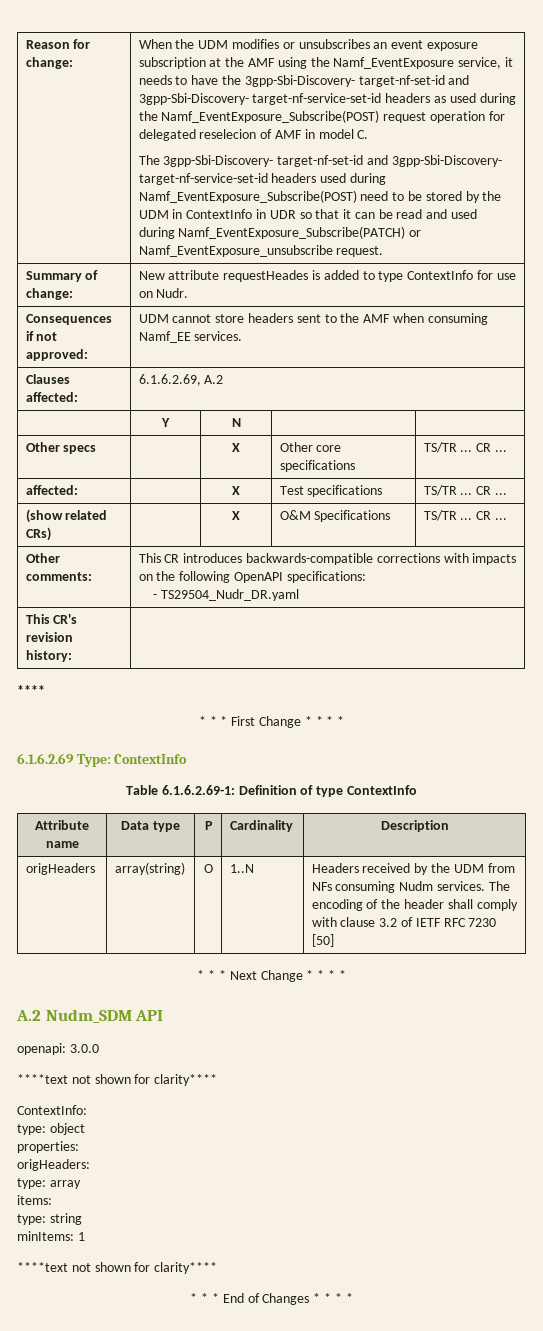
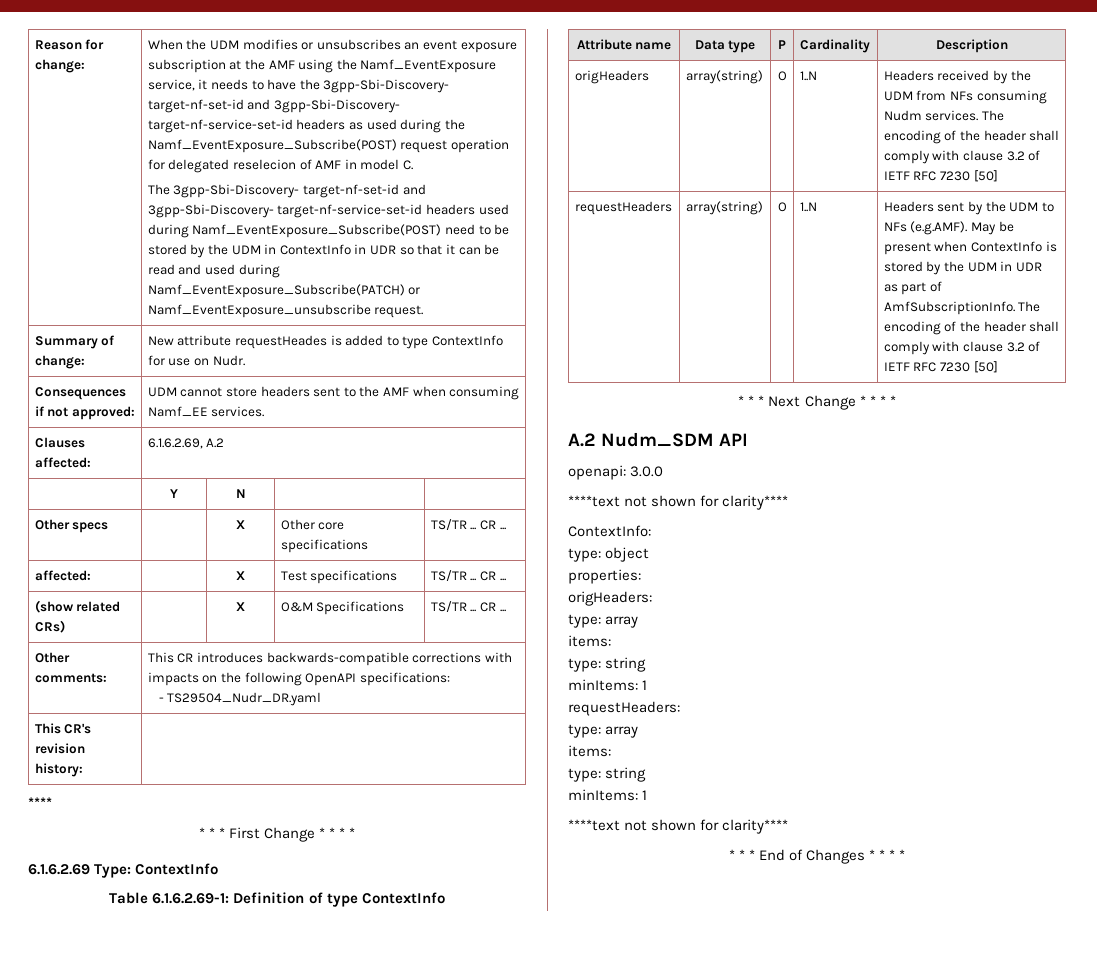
+ requestHeaders | array(string) | O | 1..N | Headers sent by the UDM to NFs (e.g.AMF). May be present when ContextInfo is stored by the UDM in UDR as part of AmfSubscriptionInfo. The encoding of the header shall comply with clause 3.2 of IETF RFC 7230 [50]
+ requestHeaders:
+ type: array
+ items:
+ type: string
+ minItems: 1

